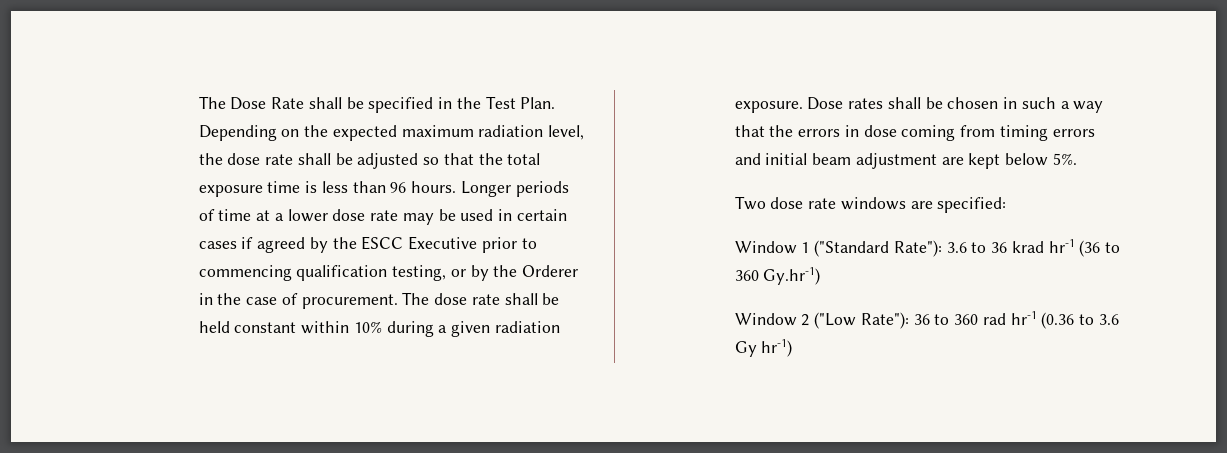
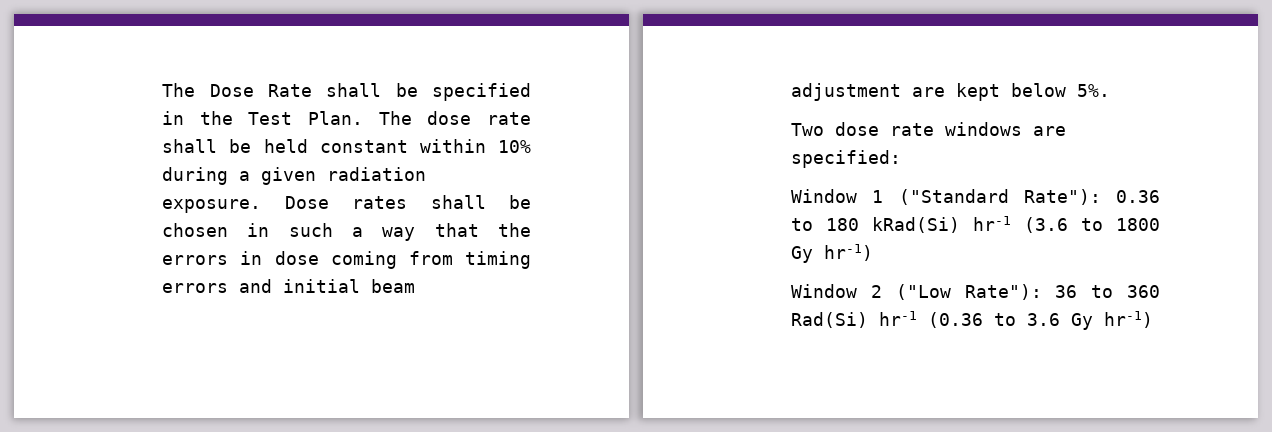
- Depending on the expected maximum radiation level, the dose rate shall be adjusted so that the total exposure time is less than 96 hours. Longer periods of time at a lower dose rate may be used in certain cases if agreed by the ESCC Executive prior to commencing qualification testing, or by the Orderer in the case of procurement.
- Window 1 ("Standard Rate"): 3.6 to 36 krad hr-1 (36 to 360 Gy.hr-1)
+ Window 1 ("Standard Rate"): 0.36 to 180 kRad(Si) hr-1 (3.6 to 1800 Gy hr-1)
- Window 2 ("Low Rate"): 36 to 360 rad hr-1 (0.36 to 3.6 Gy hr-1)
+ Window 2 ("Low Rate"): 36 to 360 Rad(Si) hr-1 (0.36 to 3.6 Gy hr-1)

